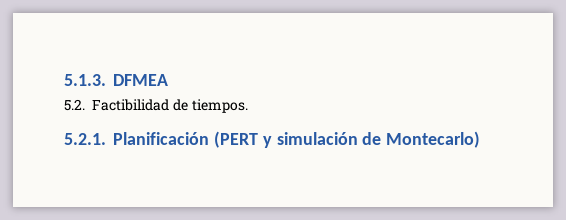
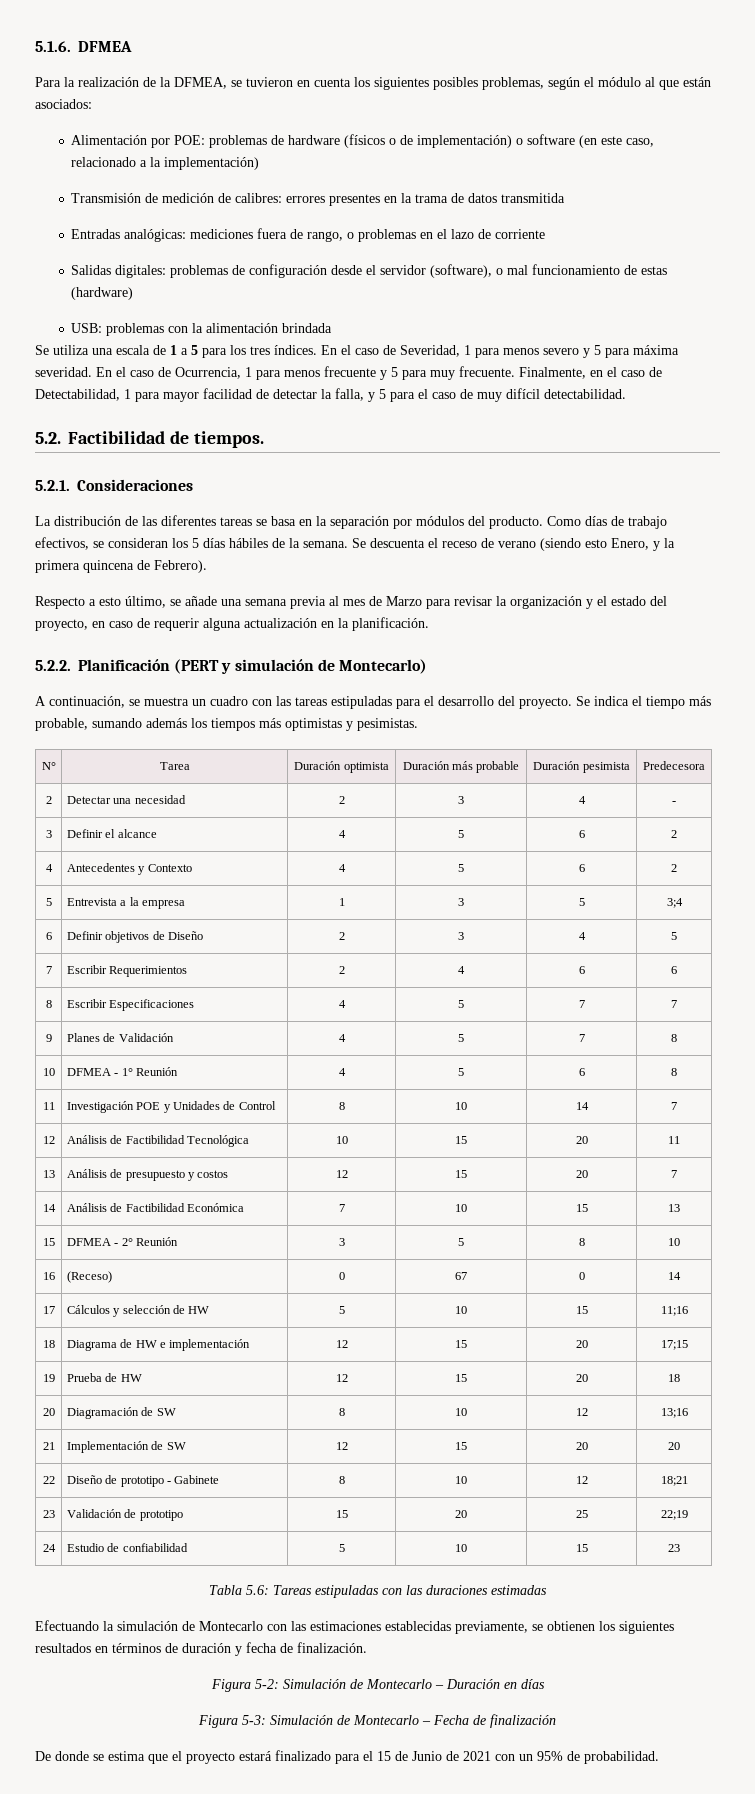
- 5.1.3. DFMEA
+ 5.1.6. DFMEA
+ Para la realización de la DFMEA, se tuvieron en cuenta los siguientes posibles problemas, según el módulo al que están asociados:
+ Alimentación por POE: problemas de hardware (físicos o de implementación) o software (en este caso, relacionado a la implementación)
+ Transmisión de medición de calibres: errores presentes en la trama de datos transmitida
+ Entradas analógicas: mediciones fuera de rango, o problemas en el lazo de corriente
+ Salidas digitales: problemas de configuración desde el servidor (software), o mal funcionamiento de estas (hardware)
+ USB: problemas con la alimentación brindada
+ Se utiliza una escala de 1 a 5 para los tres índices. En el caso de Severidad, 1 para menos severo y 5 para máxima severidad. En el caso de Ocurrencia, 1 para menos frecuente y 5 para muy frecuente. Finalmente, en el caso de Detectabilidad, 1 para mayor facilidad de detectar la falla, y 5 para el caso de muy difícil detectabilidad.
  5.2. Factibilidad de tiempos.
- 5.2.1. Planificación (PERT y simulación de Montecarlo)
+ 5.2.1. Consideraciones
+ La distribución de las diferentes tareas se basa en la separación por módulos del producto. Como días de trabajo efectivos, se consideran los 5 días hábiles de la semana. Se descuenta el receso de verano (siendo esto Enero, y la primera quincena de Febrero).
+ Respecto a esto último, se añade una semana previa al mes de Marzo para revisar la organización y el estado del proyecto, en caso de requerir alguna actualización en la planificación.
+ 5.2.2. Planificación (PERT y simulación de Montecarlo)
+ A continuación, se muestra un cuadro con las tareas estipuladas para el desarrollo del proyecto. Se indica el tiempo más probable, sumando además los tiempos más optimistas y pesimistas.
+ N° | Tarea | Duración optimista | Duración más probable | Duración pesimista | Predecesora
+ 2 | Detectar una necesidad | 2 | 3 | 4 | -
+ 3 | Definir el alcance | 4 | 5 | 6 | 2
+ 4 | Antecedentes y Contexto | 4 | 5 | 6 | 2
+ 5 | Entrevista a la empresa | 1 | 3 | 5 | 3;4
+ 6 | Definir objetivos de Diseño | 2 | 3 | 4 | 5
+ 7 | Escribir Requerimientos | 2 | 4 | 6 | 6
+ 8 | Escribir Especificaciones | 4 | 5 | 7 | 7
+ 9 | Planes de Validación | 4 | 5 | 7 | 8
+ 10 | DFMEA - 1° Reunión | 4 | 5 | 6 | 8
+ 11 | Investigación POE y Unidades de Control | 8 | 10 | 14 | 7
+ 12 | Análisis de Factibilidad Tecnológica | 10 | 15 | 20 | 11
+ 13 | Análisis de presupuesto y costos | 12 | 15 | 20 | 7
+ 14 | Análisis de Factibilidad Económica | 7 | 10 | 15 | 13
+ 15 | DFMEA - 2° Reunión | 3 | 5 | 8 | 10
+ 16 | (Receso) | 0 | 67 | 0 | 14
+ 17 | Cálculos y selección de HW | 5 | 10 | 15 | 11;16
+ 18 | Diagrama de HW e implementación | 12 | 15 | 20 | 17;15
+ 19 | Prueba de HW | 12 | 15 | 20 | 18
+ 20 | Diagramación de SW | 8 | 10 | 12 | 13;16
+ 21 | Implementación de SW | 12 | 15 | 20 | 20
+ 22 | Diseño de prototipo - Gabinete | 8 | 10 | 12 | 18;21
+ 23 | Validación de prototipo | 15 | 20 | 25 | 22;19
+ 24 | Estudio de confiabilidad | 5 | 10 | 15 | 23
+ Tabla 5.6: Tareas estipuladas con las duraciones estimadas
+ Efectuando la simulación de Montecarlo con las estimaciones establecidas previamente, se obtienen los siguientes resultados en términos de duración y fecha de finalización.
+ Figura 5-2: Simulación de Montecarlo – Duración en días
+ Figura 5-3: Simulación de Montecarlo – Fecha de finalización
+ De donde se estima que el proyecto estará finalizado para el 15 de Junio de 2021 con un 95% de probabilidad.

